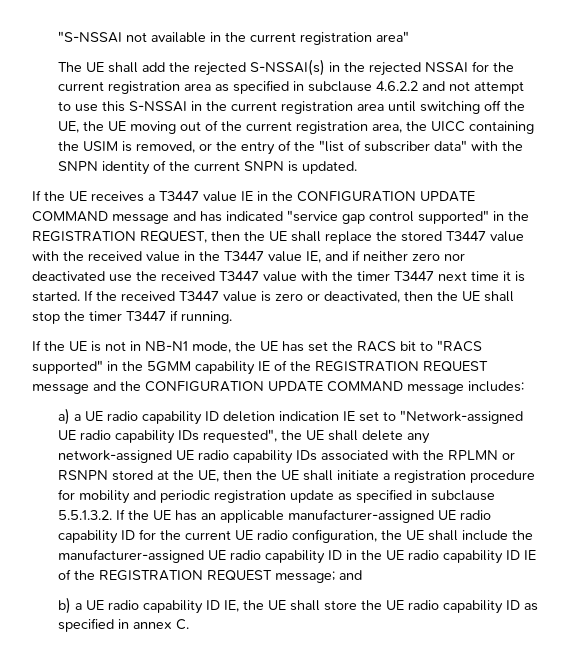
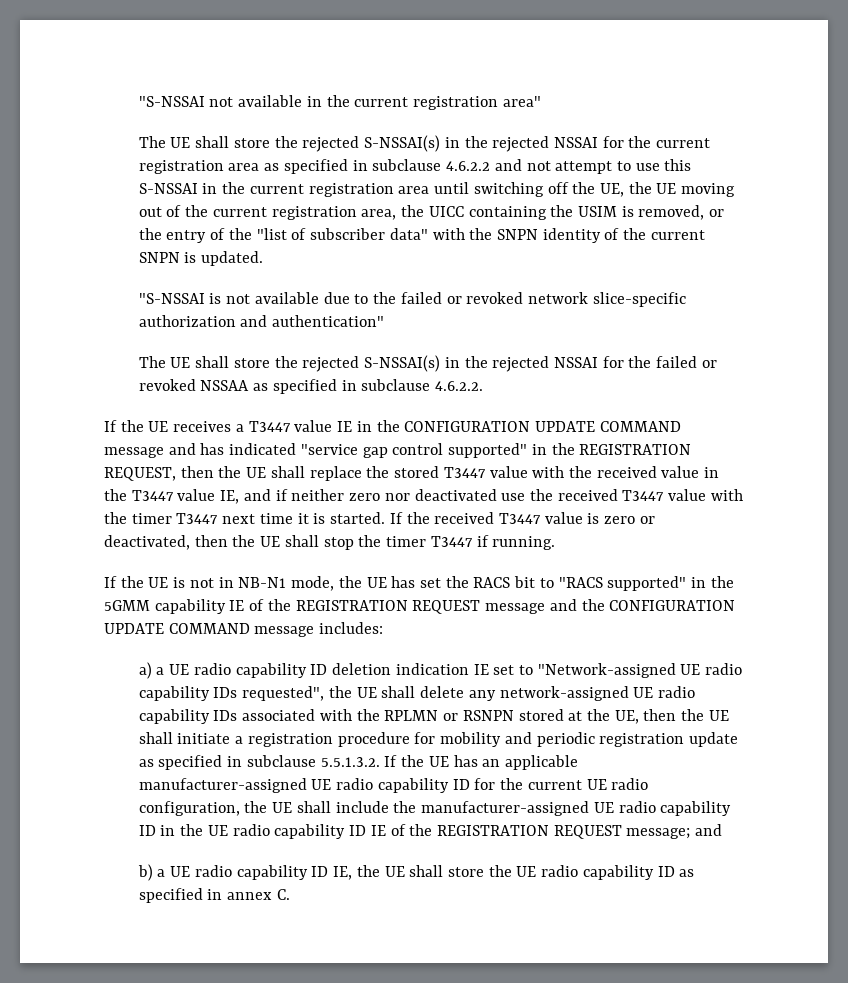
- The UE shall add the rejected S-NSSAI(s) in the rejected NSSAI for the current registration area as specified in subclause 4.6.2.2 and not attempt to use this S-NSSAI in the current registration area until switching off the UE, the UE moving out of the current registration area, the UICC containing the USIM is removed, or the entry of the "list of subscriber data" with the SNPN identity of the current SNPN is updated.
+ The UE shall store the rejected S-NSSAI(s) in the rejected NSSAI for the current registration area as specified in subclause 4.6.2.2 and not attempt to use this S-NSSAI in the current registration area until switching off the UE, the UE moving out of the current registration area, the UICC containing the USIM is removed, or the entry of the "list of subscriber data" with the SNPN identity of the current SNPN is updated.
+ "S-NSSAI is not available due to the failed or revoked network slice-specific authorization and authentication"
+ The UE shall store the rejected S-NSSAI(s) in the rejected NSSAI for the failed or revoked NSSAA as specified in subclause 4.6.2.2.

